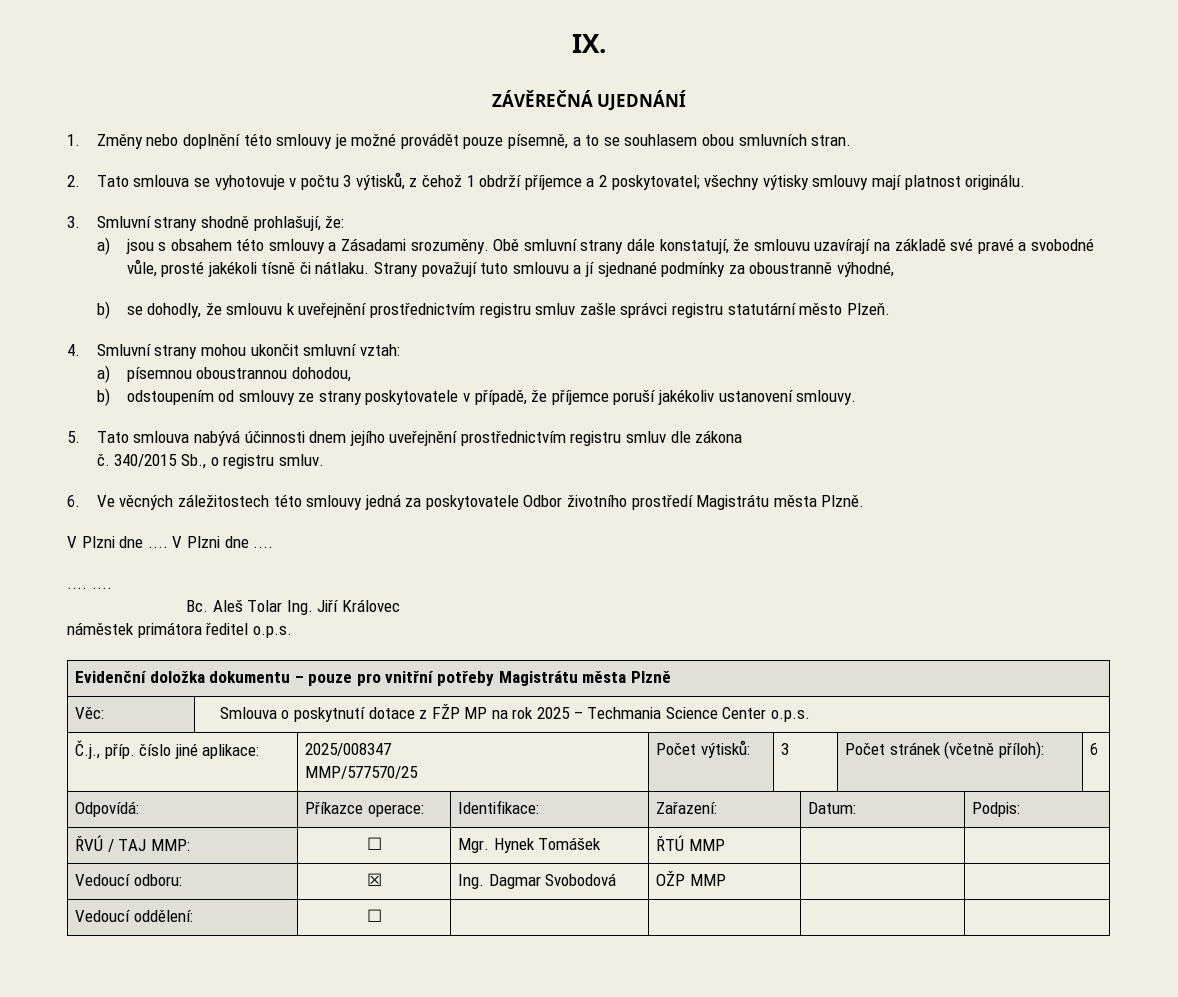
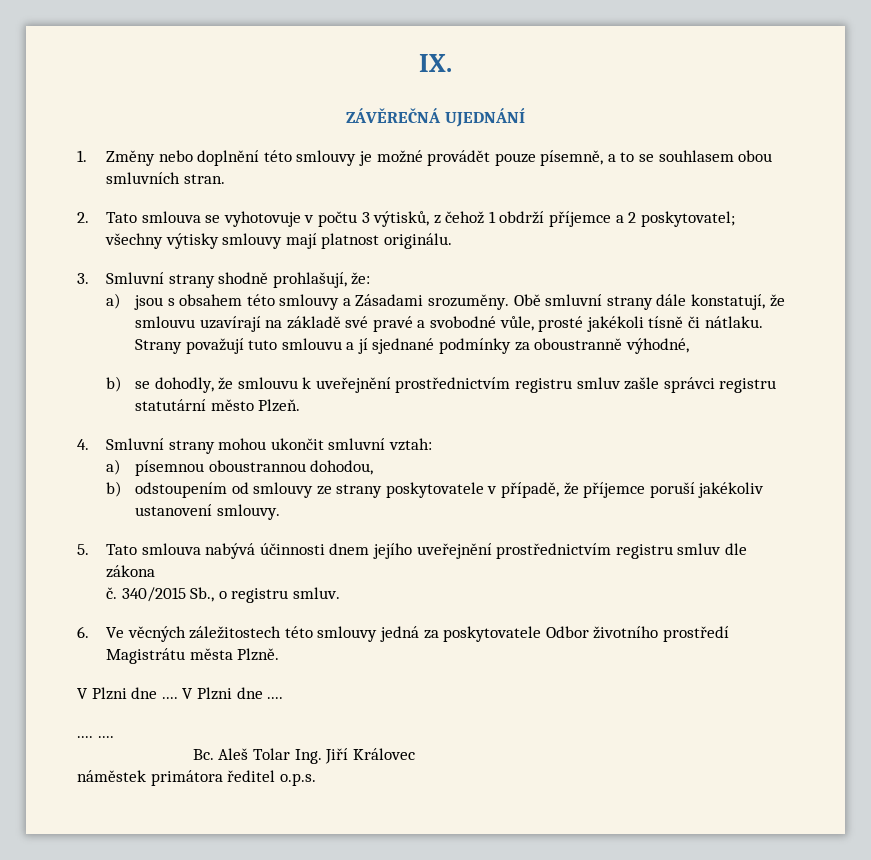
- Evidenční doložka dokumentu – pouze pro vnitřní potřeby Magistrátu města Plzně
- Věc: | Smlouva o poskytnutí dotace z FŽP MP na rok 2025 – Techmania Science Center o.p.s.
- Č.j., příp. číslo jiné aplikace: | 2025/008347
- MMP/577570/25 | Počet výtisků: | 3 | Počet stránek (včetně příloh): | 6
- Odpovídá: | Příkazce operace: | Identifikace: | Zařazení: | Datum: | Podpis:
- ŘVÚ / TAJ MMP: | ☐ | Mgr. Hynek Tomášek | ŘTÚ MMP | |
- Vedoucí odboru: | ☒ | Ing. Dagmar Svobodová | OŽP MMP | |
- Vedoucí oddělení: | ☐ | | | |

